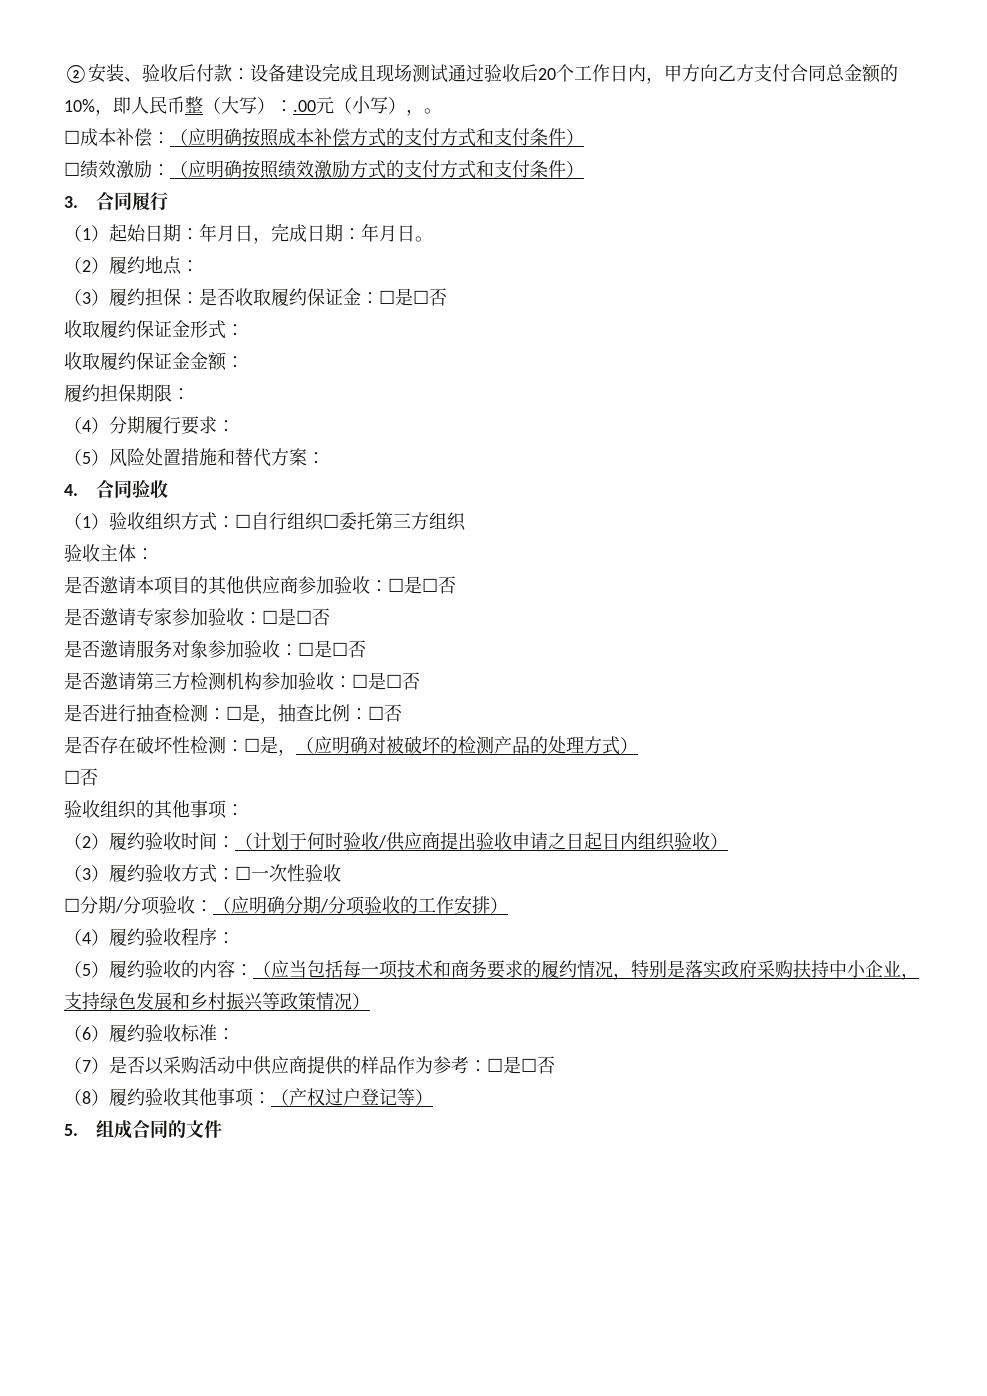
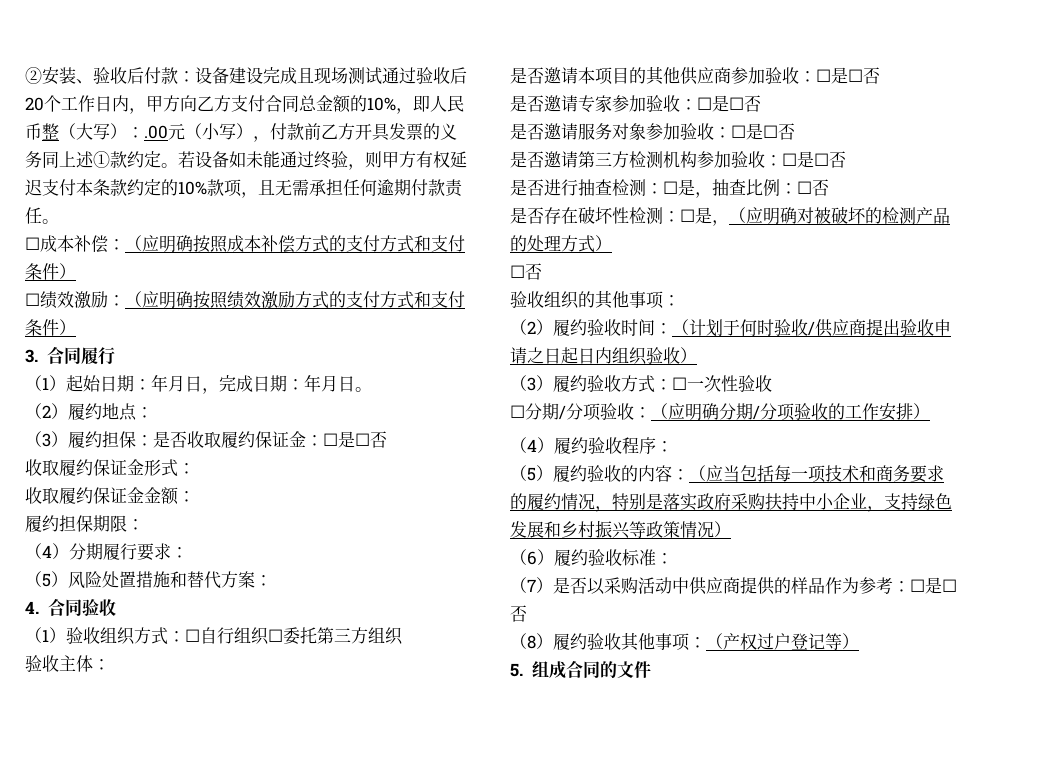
- ②安装、验收后付款：设备建设完成且现场测试通过验收后20个工作日内，甲方向乙方支付合同总金额的10%，即人民币整（大写）：.00元（小写），。
+ ②安装、验收后付款：设备建设完成且现场测试通过验收后20个工作日内，甲方向乙方支付合同总金额的10%，即人民币整（大写）：.00元（小写），付款前乙方开具发票的义务同上述①款约定。若设备如未能通过终验，则甲方有权延迟支付本条款约定的10%款项，且无需承担任何逾期付款责任。

